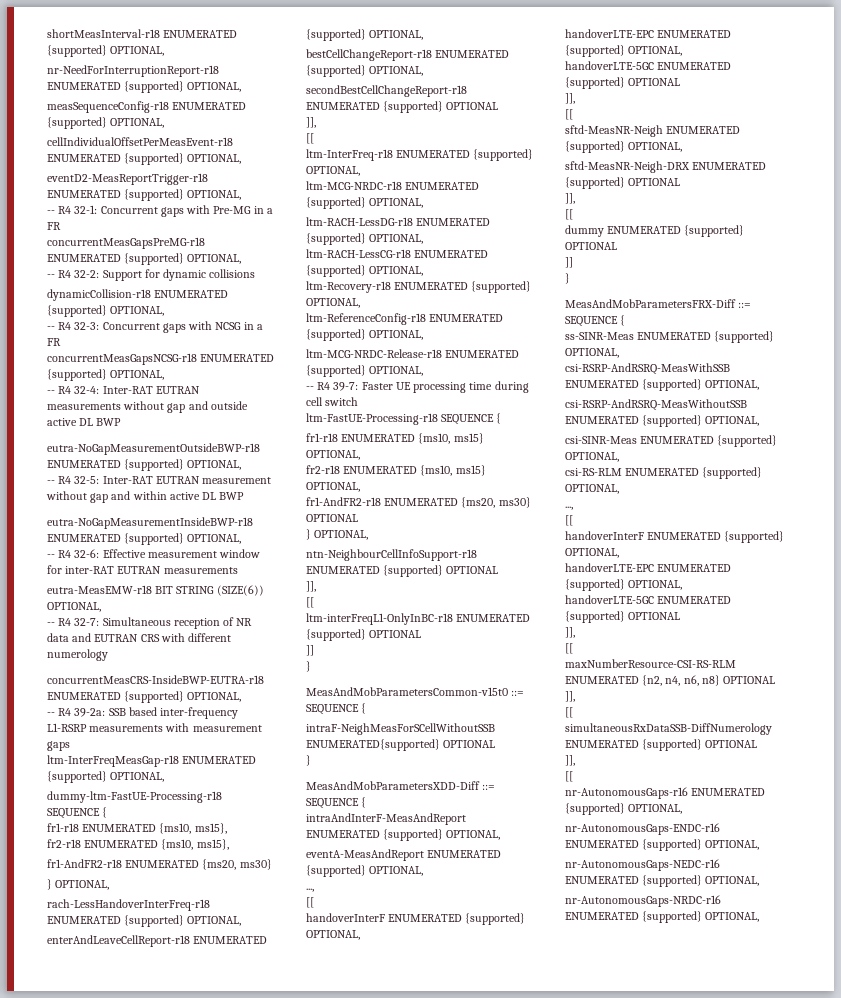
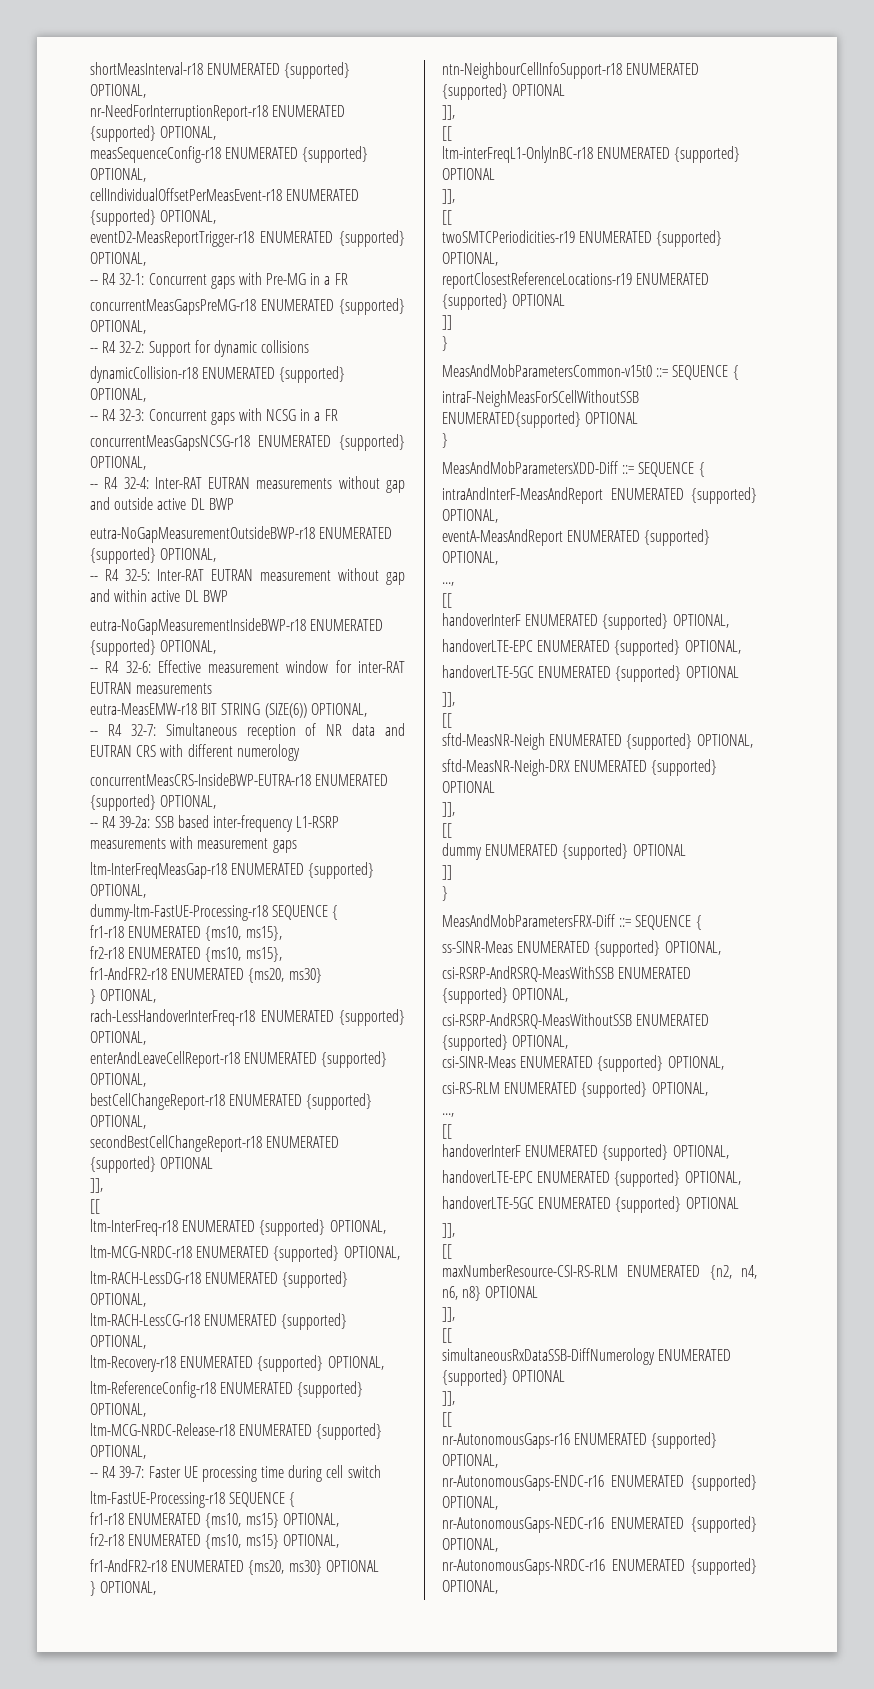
  ltm-interFreqL1-OnlyInBC-r18 ENUMERATED {supported} OPTIONAL
+ ]],
+ [[
+ twoSMTCPeriodicities-r19 ENUMERATED {supported} OPTIONAL,
+ reportClosestReferenceLocations-r19 ENUMERATED {supported} OPTIONAL

